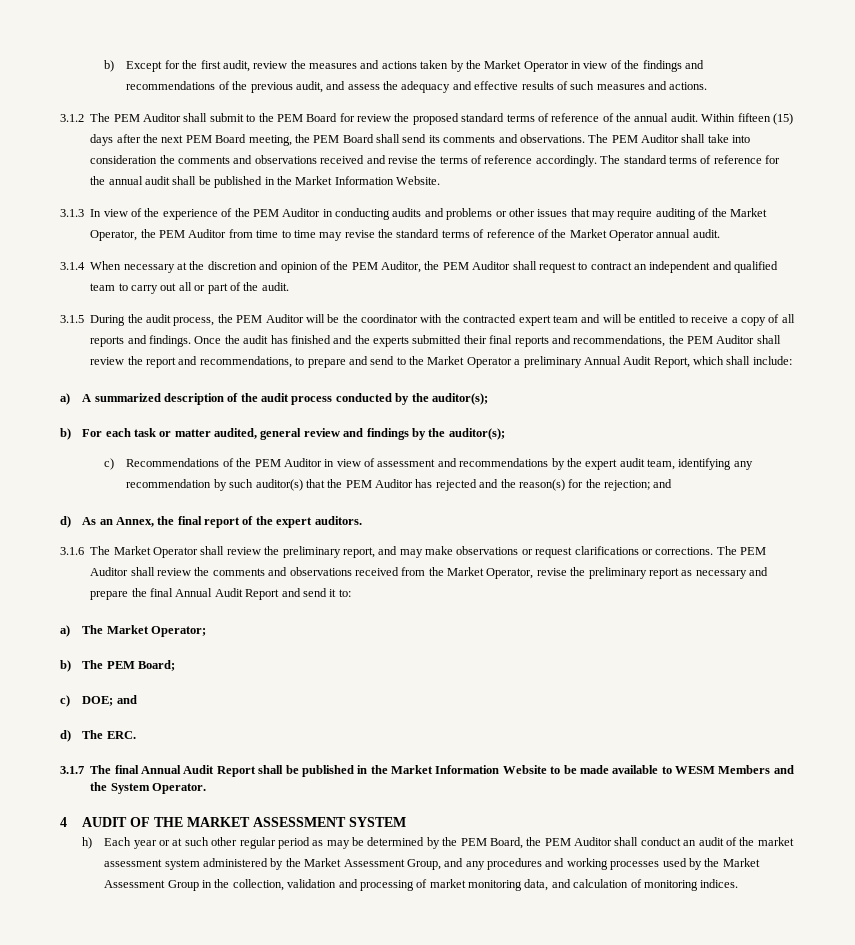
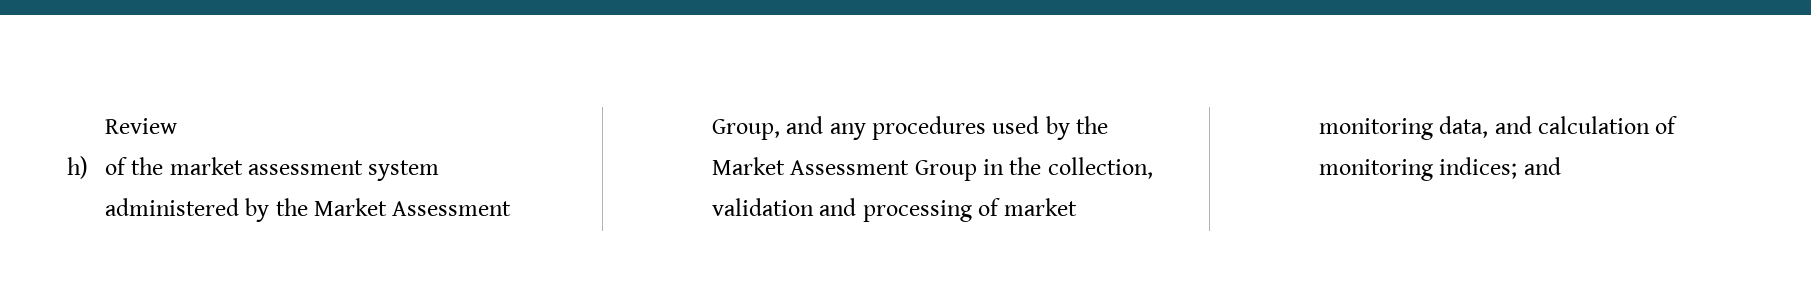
- b) Except for the first audit, review the measures and actions taken by the Market Operator in view of the findings and recommendations of the previous audit, and assess the adequacy and effective results of such measures and actions.
- 3.1.2 The PEM Auditor shall submit to the PEM Board for review the proposed standard terms of reference of the annual audit. Within fifteen (15) days after the next PEM Board meeting, the PEM Board shall send its comments and observations. The PEM Auditor shall take into consideration the comments and observations received and revise the terms of reference accordingly. The standard terms of reference for the annual audit shall be published in the Market Information Website.
- 3.1.3 In view of the experience of the PEM Auditor in conducting audits and problems or other issues that may require auditing of the Market Operator, the PEM Auditor from time to time may revise the standard terms of reference of the Market Operator annual audit.
- 3.1.4 When necessary at the discretion and opinion of the PEM Auditor, the PEM Auditor shall request to contract an independent and qualified team to carry out all or part of the audit.
- 3.1.5 During the audit process, the PEM Auditor will be the coordinator with the contracted expert team and will be entitled to receive a copy of all reports and findings. Once the audit has finished and the experts submitted their final reports and recommendations, the PEM Auditor shall review the report and recommendations, to prepare and send to the Market Operator a preliminary Annual Audit Report, which shall include:
- a) A summarized description of the audit process conducted by the auditor(s);
- b) For each task or matter audited, general review and findings by the auditor(s);
- c) Recommendations of the PEM Auditor in view of assessment and recommendations by the expert audit team, identifying any recommendation by such auditor(s) that the PEM Auditor has rejected and the reason(s) for the rejection; and
- d) As an Annex, the final report of the expert auditors.
- 3.1.6 The Market Operator shall review the preliminary report, and may make observations or request clarifications or corrections. The PEM Auditor shall review the comments and observations received from the Market Operator, revise the preliminary report as necessary and prepare the final Annual Audit Report and send it to:
- a) The Market Operator;
- b) The PEM Board;
- c) DOE; and
- d) The ERC.
- 3.1.7 The final Annual Audit Report shall be published in the Market Information Website to be made available to WESM Members and the System Operator.
- 4 AUDIT OF THE MARKET ASSESSMENT SYSTEM
- h) Each year or at such other regular period as may be determined by the PEM Board, the PEM Auditor shall conduct an audit of the market assessment system administered by the Market Assessment Group, and any procedures and working processes used by the Market Assessment Group in the collection, validation and processing of market monitoring data, and calculation of monitoring indices.
+ Review
+ h) of the market assessment system administered by the Market Assessment Group, and any procedures used by the Market Assessment Group in the collection, validation and processing of market monitoring data, and calculation of monitoring indices; and

